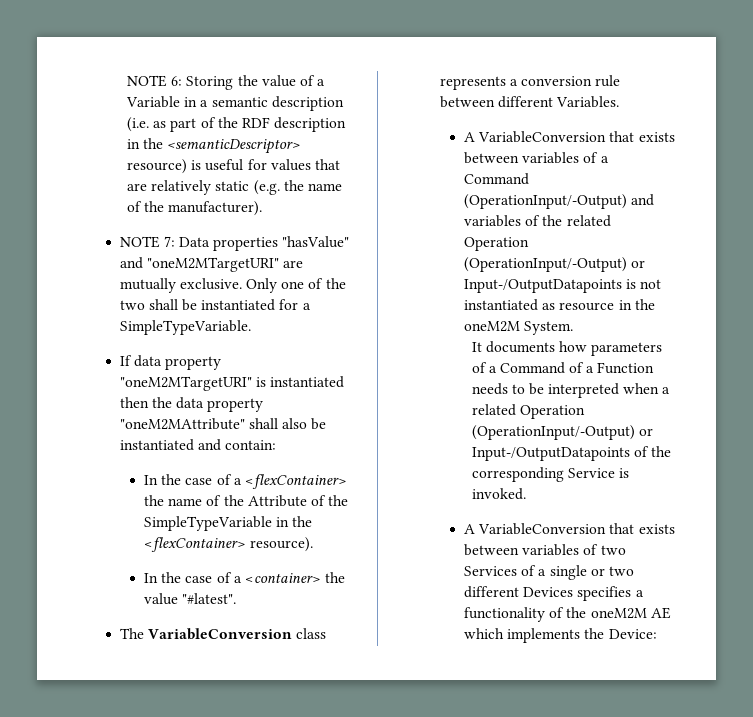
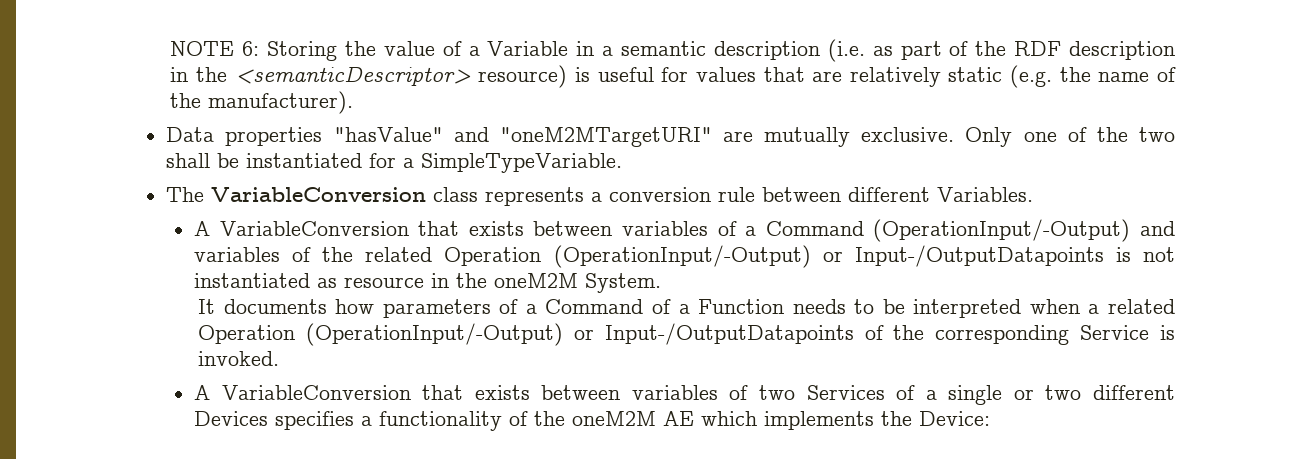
- NOTE 7: Data properties "hasValue" and "oneM2MTargetURI" are mutually exclusive.
+ Data properties "hasValue" and "oneM2MTargetURI" are mutually exclusive.
- If data property "oneM2MTargetURI" is instantiated then the data property "oneM2MAttribute" shall also be instantiated and contain:
- In the case of a <flexContainer> the name of the Attribute of the SimpleTypeVariable in the <flexContainer> resource).
- In the case of a <container> the value "#latest".

